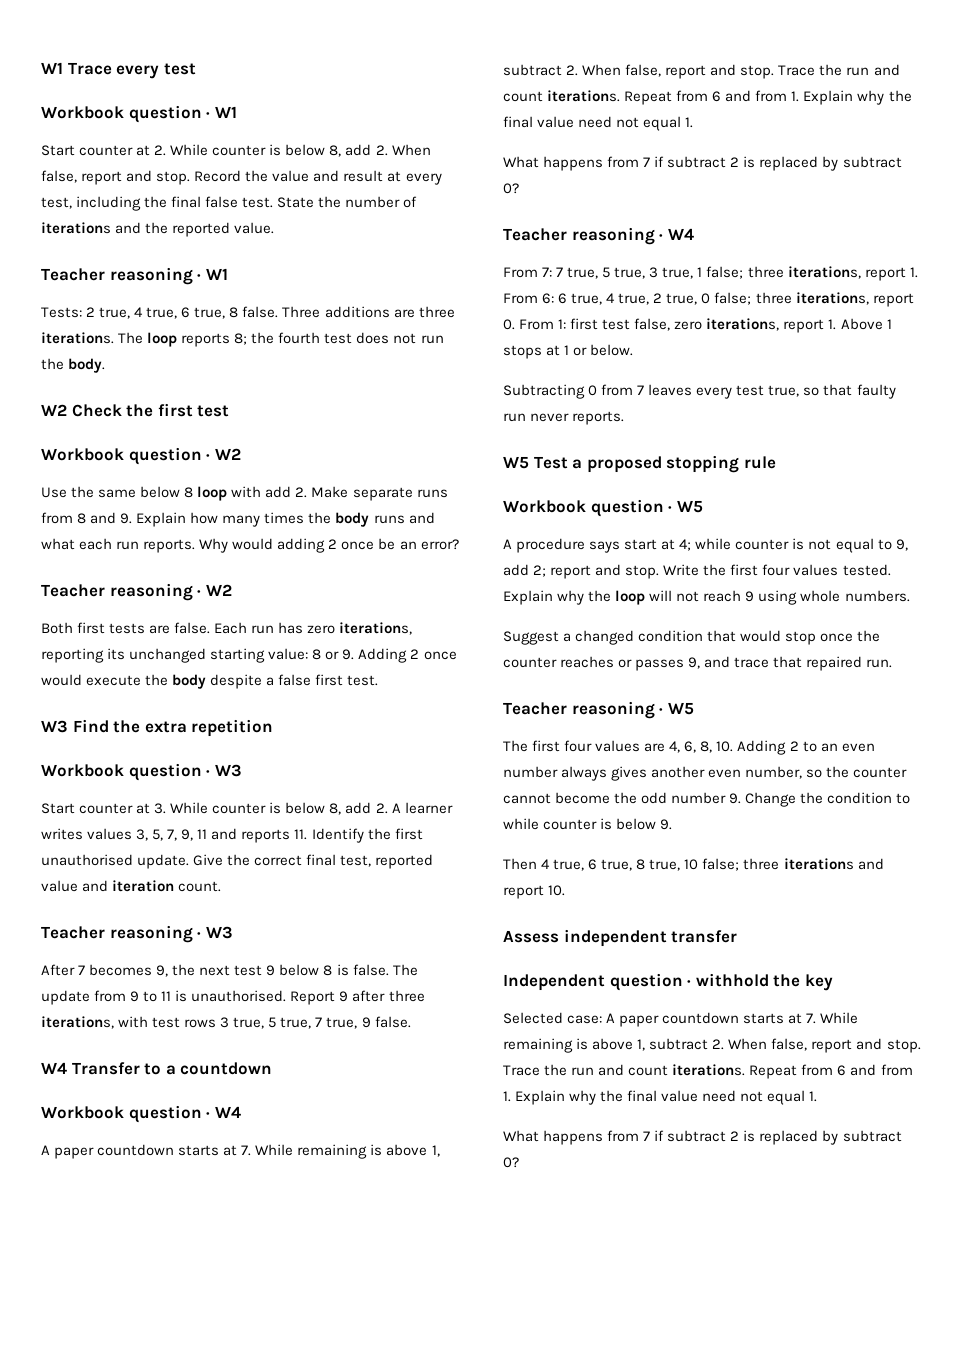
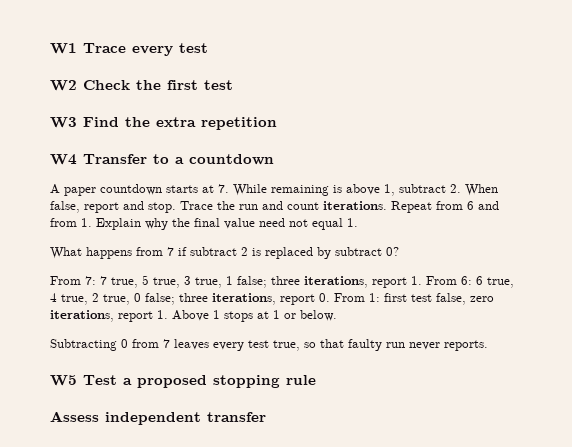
- Workbook question · W1
- Start counter at 2. While counter is below 8, add 2. When false, report and stop. Record the value and result at every test, including the final false test. State the number of iterations and the reported value.
- Teacher reasoning · W1
- Tests: 2 true, 4 true, 6 true, 8 false. Three additions are three iterations. The loop reports 8; the fourth test does not run the body.
- Workbook question · W2
- Use the same below 8 loop with add 2. Make separate runs from 8 and 9. Explain how many times the body runs and what each run reports. Why would adding 2 once be an error?
- Teacher reasoning · W2
- Both first tests are false. Each run has zero iterations, reporting its unchanged starting value: 8 or 9. Adding 2 once would execute the body despite a false first test.
- Workbook question · W3
- Start counter at 3. While counter is below 8, add 2. A learner writes values 3, 5, 7, 9, 11 and reports 11. Identify the first unauthorised update. Give the correct final test, reported value and iteration count.
- Teacher reasoning · W3
- After 7 becomes 9, the next test 9 below 8 is false. The update from 9 to 11 is unauthorised. Report 9 after three iterations, with test rows 3 true, 5 true, 7 true, 9 false.
- Workbook question · W4
- Teacher reasoning · W4
- Workbook question · W5
- A procedure says start at 4; while counter is not equal to 9, add 2; report and stop. Write the first four values tested. Explain why the loop will not reach 9 using whole numbers.
- Suggest a changed condition that would stop once the counter reaches or passes 9, and trace that repaired run.
- Teacher reasoning · W5
- The first four values are 4, 6, 8, 10. Adding 2 to an even number always gives another even number, so the counter cannot become the odd number 9. Change the condition to while counter is below 9.
- Then 4 true, 6 true, 8 true, 10 false; three iterations and report 10.
  Assess independent transfer
- Independent question · withhold the key
- Selected case: A paper countdown starts at 7. While remaining is above 1, subtract 2. When false, report and stop. Trace the run and count iterations. Repeat from 6 and from 1. Explain why the final value need not equal 1.
- What happens from 7 if subtract 2 is replaced by subtract 0?

